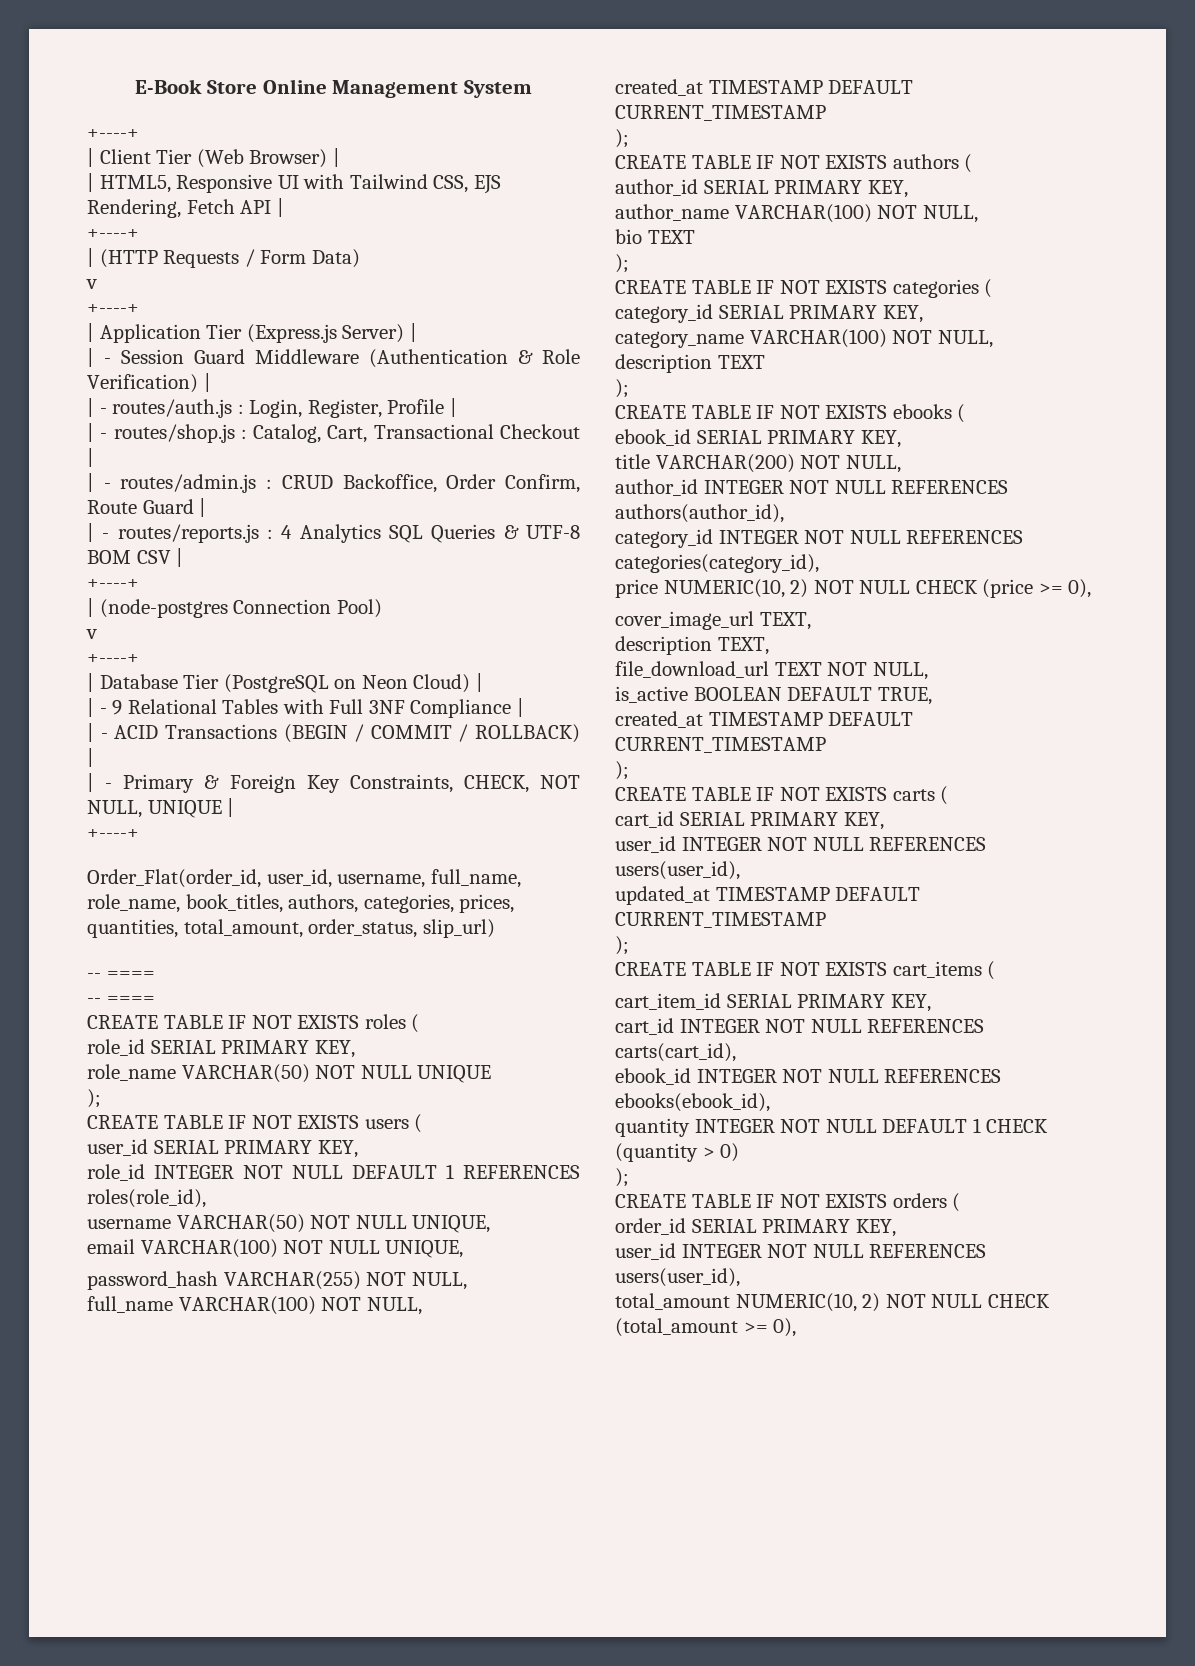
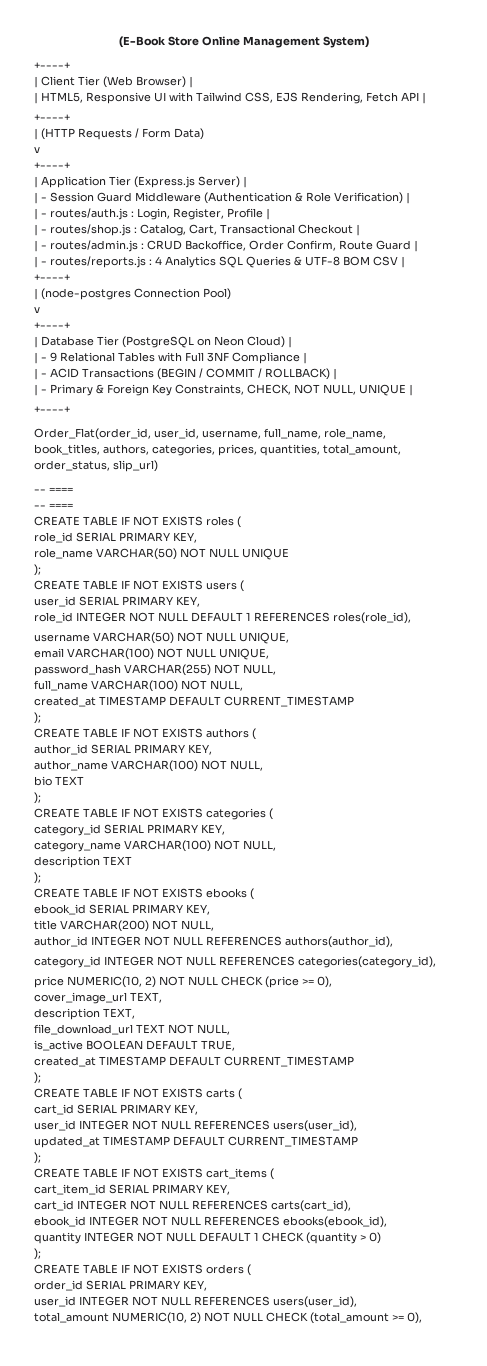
- E-Book Store Online Management System
+ (E-Book Store Online Management System)

